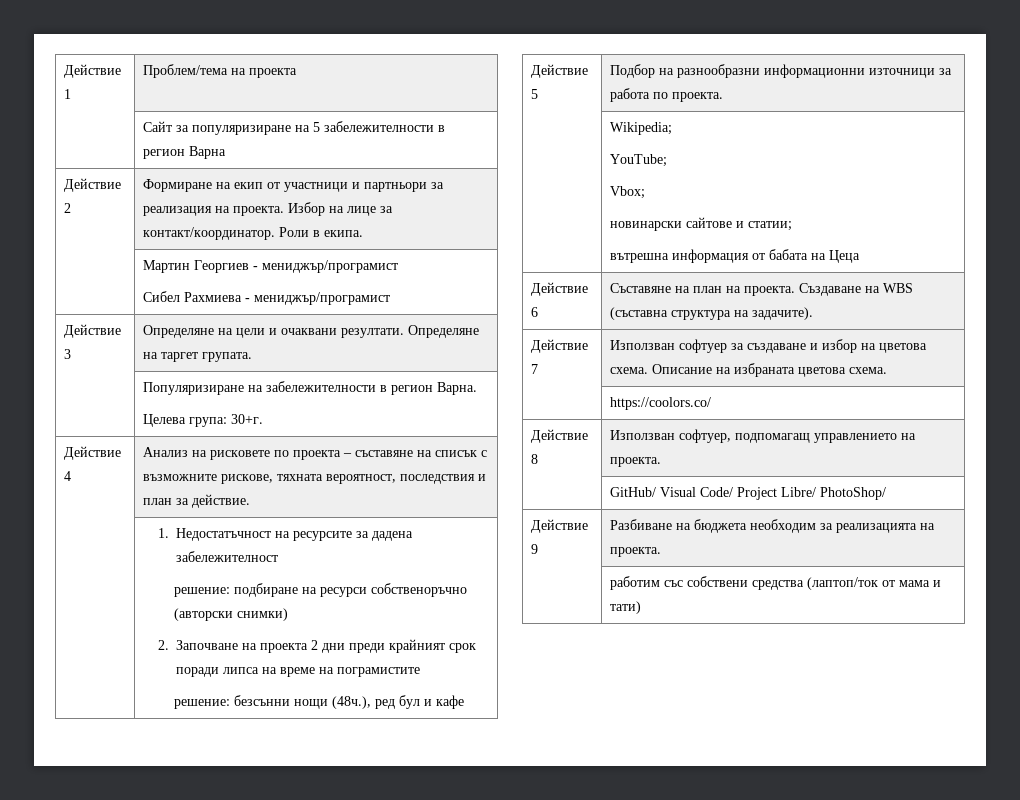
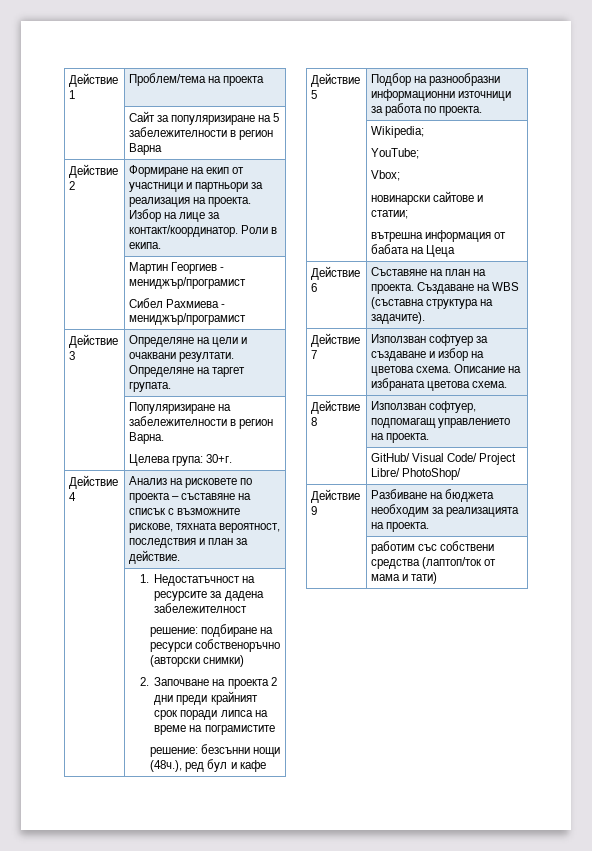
- | https://coolors.co/

